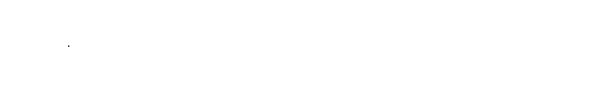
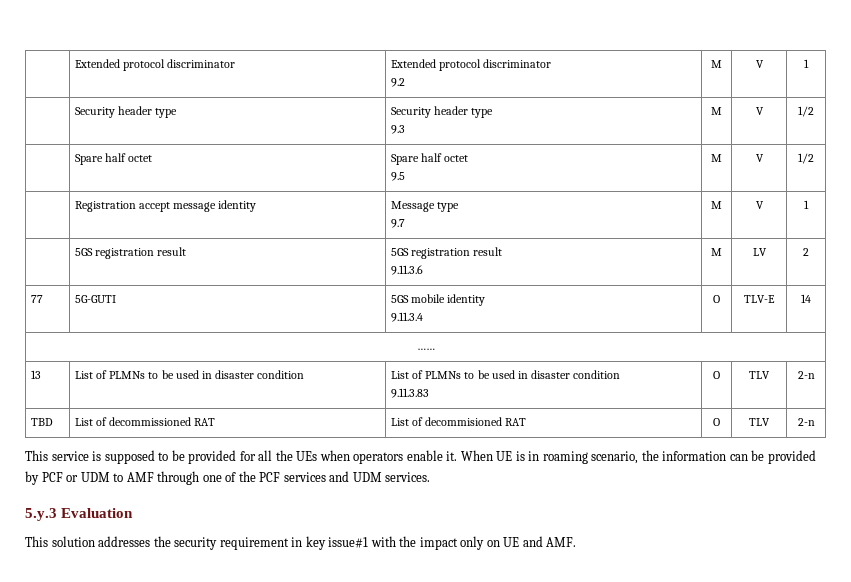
- .
+ | Extended protocol discriminator | Extended protocol discriminator
+ 9.2 | M | V | 1
+ | Security header type | Security header type
+ 9.3 | M | V | 1/2
+ | Spare half octet | Spare half octet
+ 9.5 | M | V | 1/2
+ | Registration accept message identity | Message type
+ 9.7 | M | V | 1
+ | 5GS registration result | 5GS registration result
+ 9.11.3.6 | M | LV | 2
+ 77 | 5G-GUTI | 5GS mobile identity
+ 9.11.3.4 | O | TLV-E | 14
+ ……
+ 13 | List of PLMNs to be used in disaster condition | List of PLMNs to be used in disaster condition
+ 9.11.3.83 | O | TLV | 2-n
+ TBD | List of decommissioned RAT | List of decommisioned RAT | O | TLV | 2-n
+ This service is supposed to be provided for all the UEs when operators enable it. When UE is in roaming scenario, the information can be provided by PCF or UDM to AMF through one of the PCF services and UDM services.
+ 5.y.3 Evaluation
+ This solution addresses the security requirement in key issue#1 with the impact only on UE and AMF.

